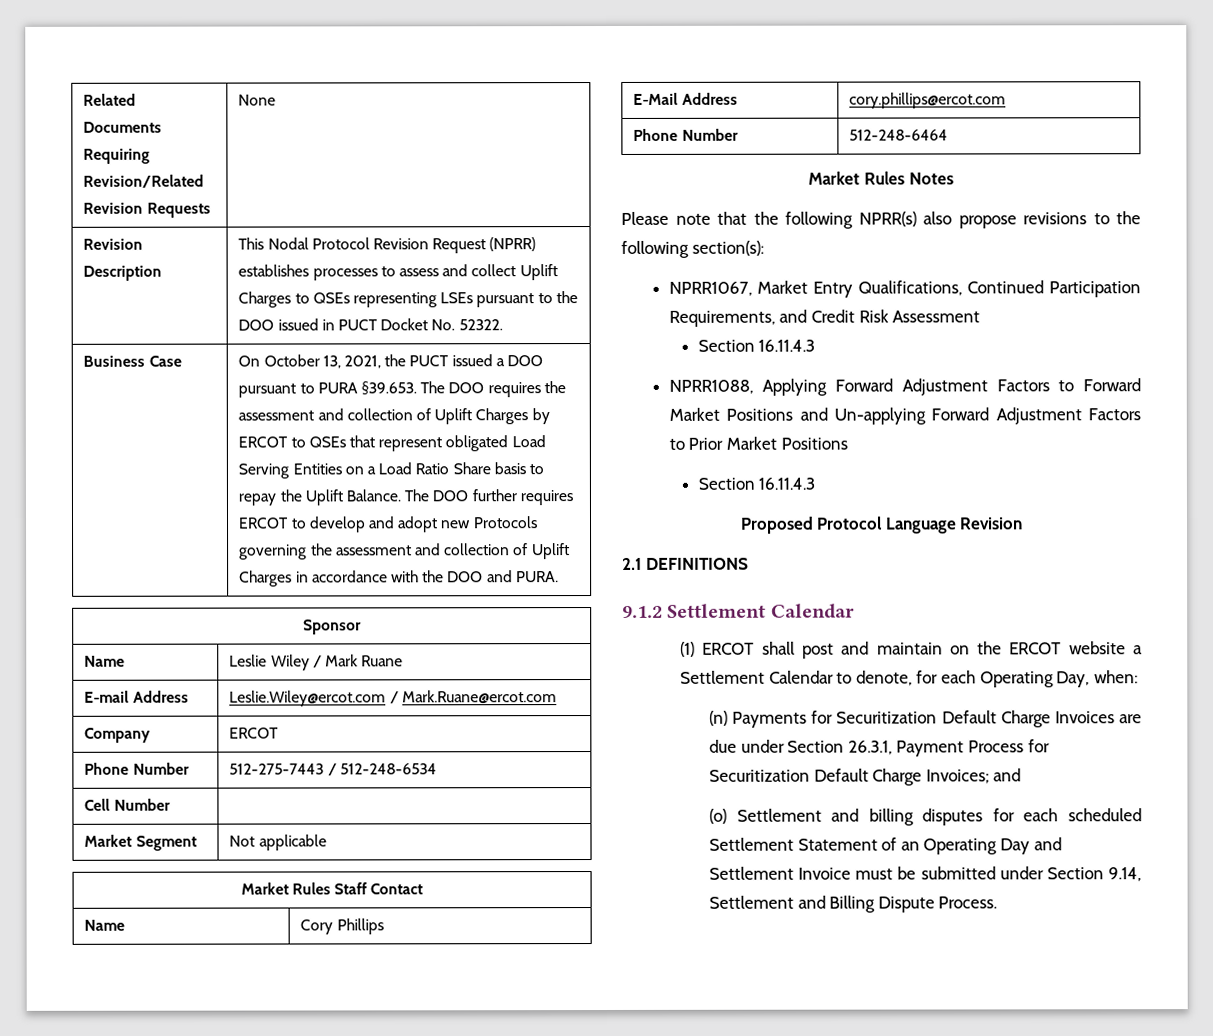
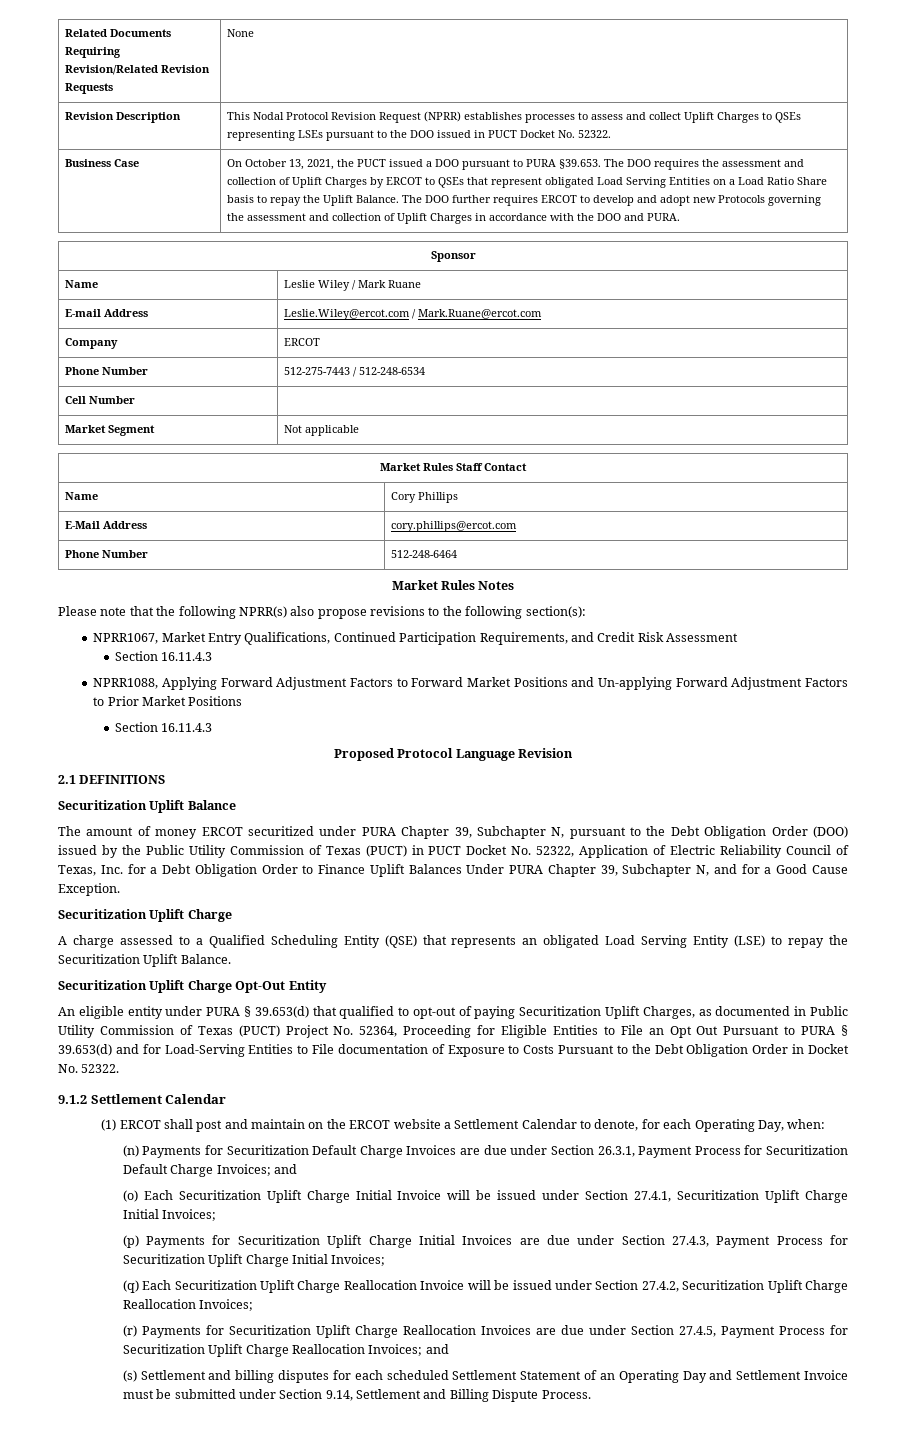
+ Securitization Uplift Balance
+ The amount of money ERCOT securitized under PURA Chapter 39, Subchapter N, pursuant to the Debt Obligation Order (DOO) issued by the Public Utility Commission of Texas (PUCT) in PUCT Docket No. 52322, Application of Electric Reliability Council of Texas, Inc. for a Debt Obligation Order to Finance Uplift Balances Under PURA Chapter 39, Subchapter N, and for a Good Cause Exception.
+ Securitization Uplift Charge
+ A charge assessed to a Qualified Scheduling Entity (QSE) that represents an obligated Load Serving Entity (LSE) to repay the Securitization Uplift Balance.
+ Securitization Uplift Charge Opt-Out Entity
+ An eligible entity under PURA § 39.653(d) that qualified to opt-out of paying Securitization Uplift Charges, as documented in Public Utility Commission of Texas (PUCT) Project No. 52364, Proceeding for Eligible Entities to File an Opt Out Pursuant to PURA § 39.653(d) and for Load-Serving Entities to File documentation of Exposure to Costs Pursuant to the Debt Obligation Order in Docket No. 52322.
- (o) Settlement and billing disputes for each scheduled Settlement Statement of an Operating Day and Settlement Invoice must be submitted under Section 9.14, Settlement and Billing Dispute Process.
+ (o) Each Securitization Uplift Charge Initial Invoice will be issued under Section 27.4.1, Securitization Uplift Charge Initial Invoices;
+ (p) Payments for Securitization Uplift Charge Initial Invoices are due under Section 27.4.3, Payment Process for Securitization Uplift Charge Initial Invoices;
+ (q) Each Securitization Uplift Charge Reallocation Invoice will be issued under Section 27.4.2, Securitization Uplift Charge Reallocation Invoices;
+ (r) Payments for Securitization Uplift Charge Reallocation Invoices are due under Section 27.4.5, Payment Process for Securitization Uplift Charge Reallocation Invoices; and
+ (s) Settlement and billing disputes for each scheduled Settlement Statement of an Operating Day and Settlement Invoice must be submitted under Section 9.14, Settlement and Billing Dispute Process.

